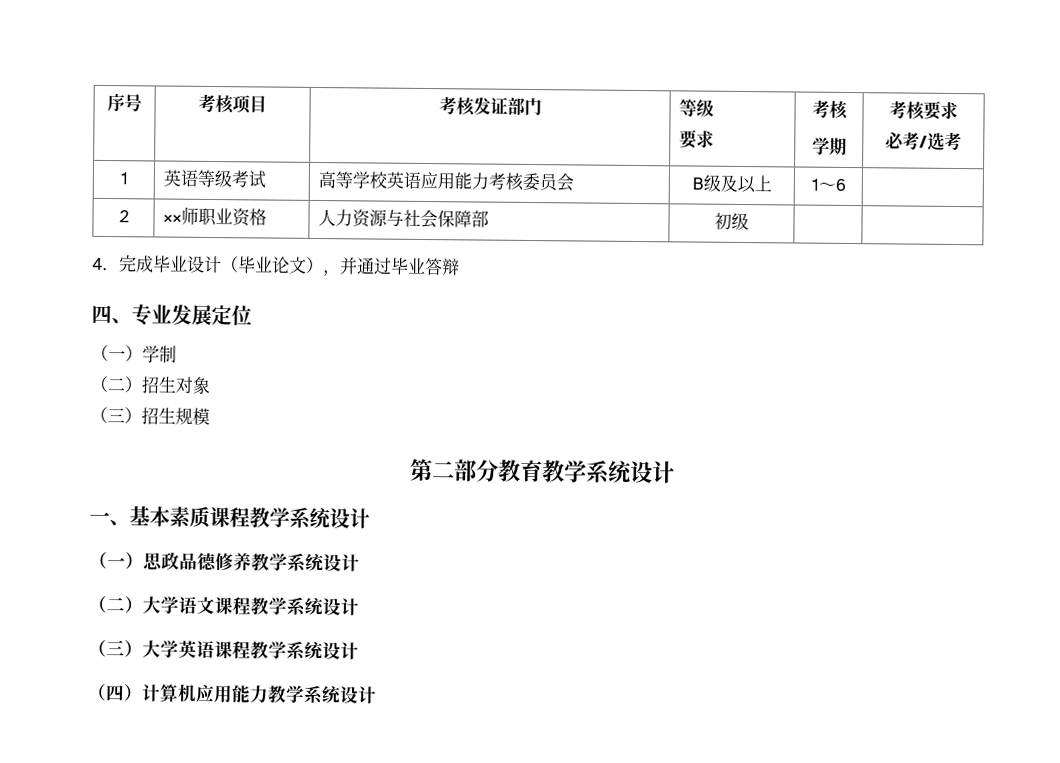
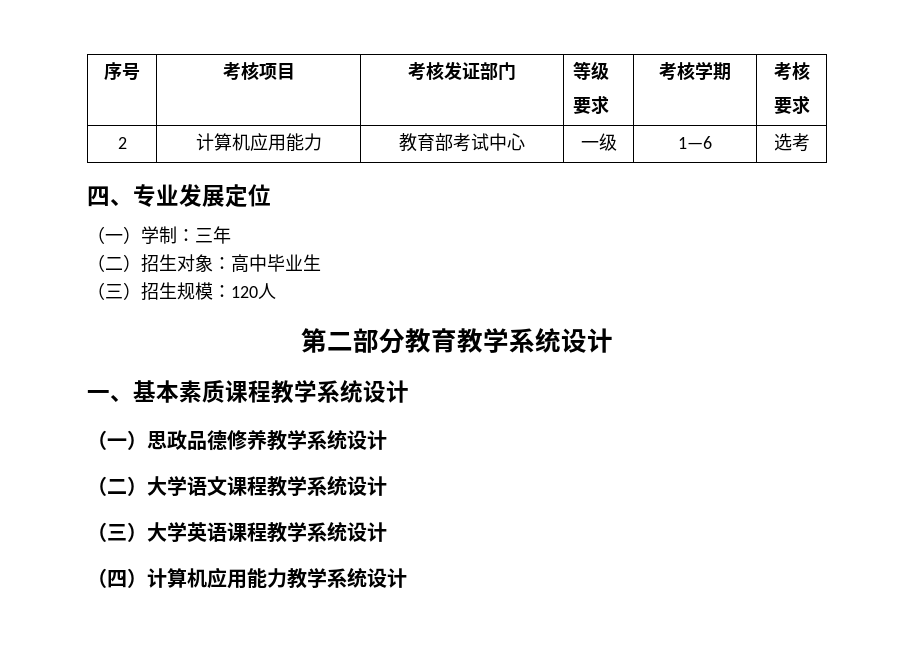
  序号 | 考核项目 | 考核发证部门 | 等级
- 要求 | 考核
- 学期 | 考核要求
- 必考/选考
- 1 | 英语等级考试 | 高等学校英语应用能力考核委员会 | B级及以上 | 1～6 |
- 2 | ××师职业资格 | 人力资源与社会保障部 | 初级 | |
- 4．完成毕业设计（毕业论文），并通过毕业答辩
+ 要求 | 考核学期 | 考核
+ 要求
+ 2 | 计算机应用能力 | 教育部考试中心 | 一级 | 1—6 | 选考
- （一）学制
+ （一）学制：三年
- （二）招生对象
+ （二）招生对象：高中毕业生
- （三）招生规模
+ （三）招生规模：120人

